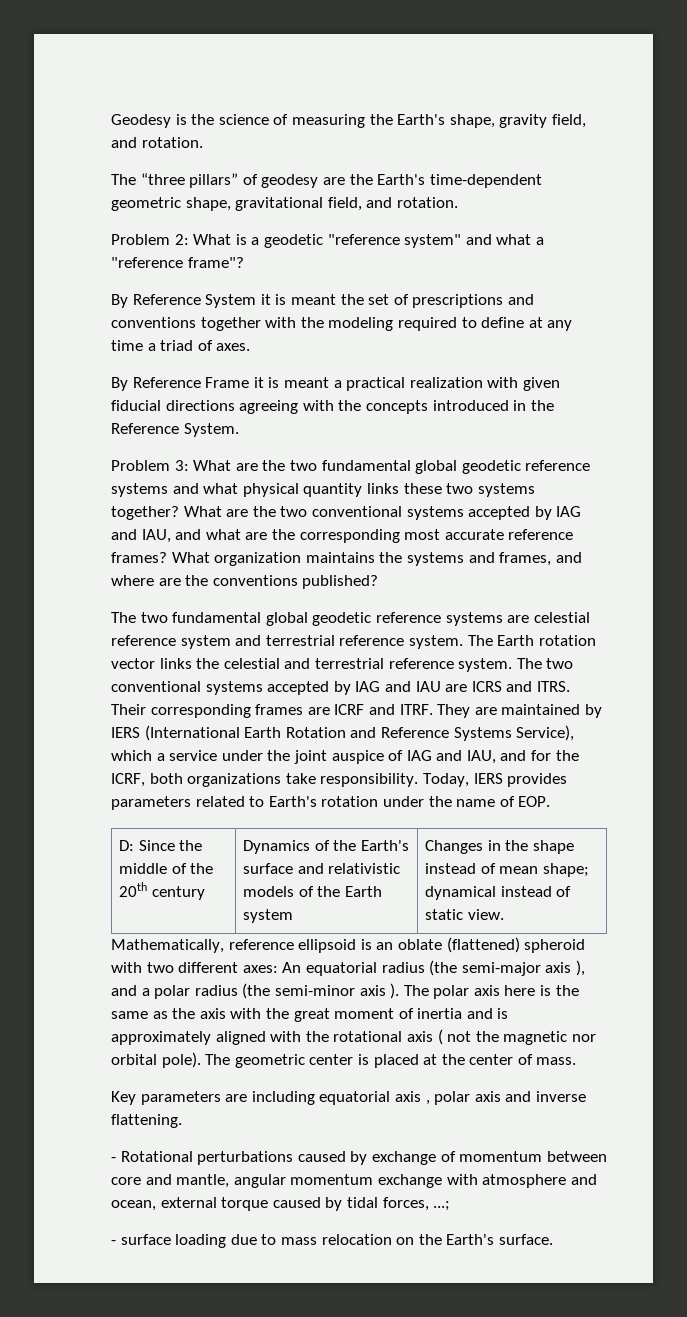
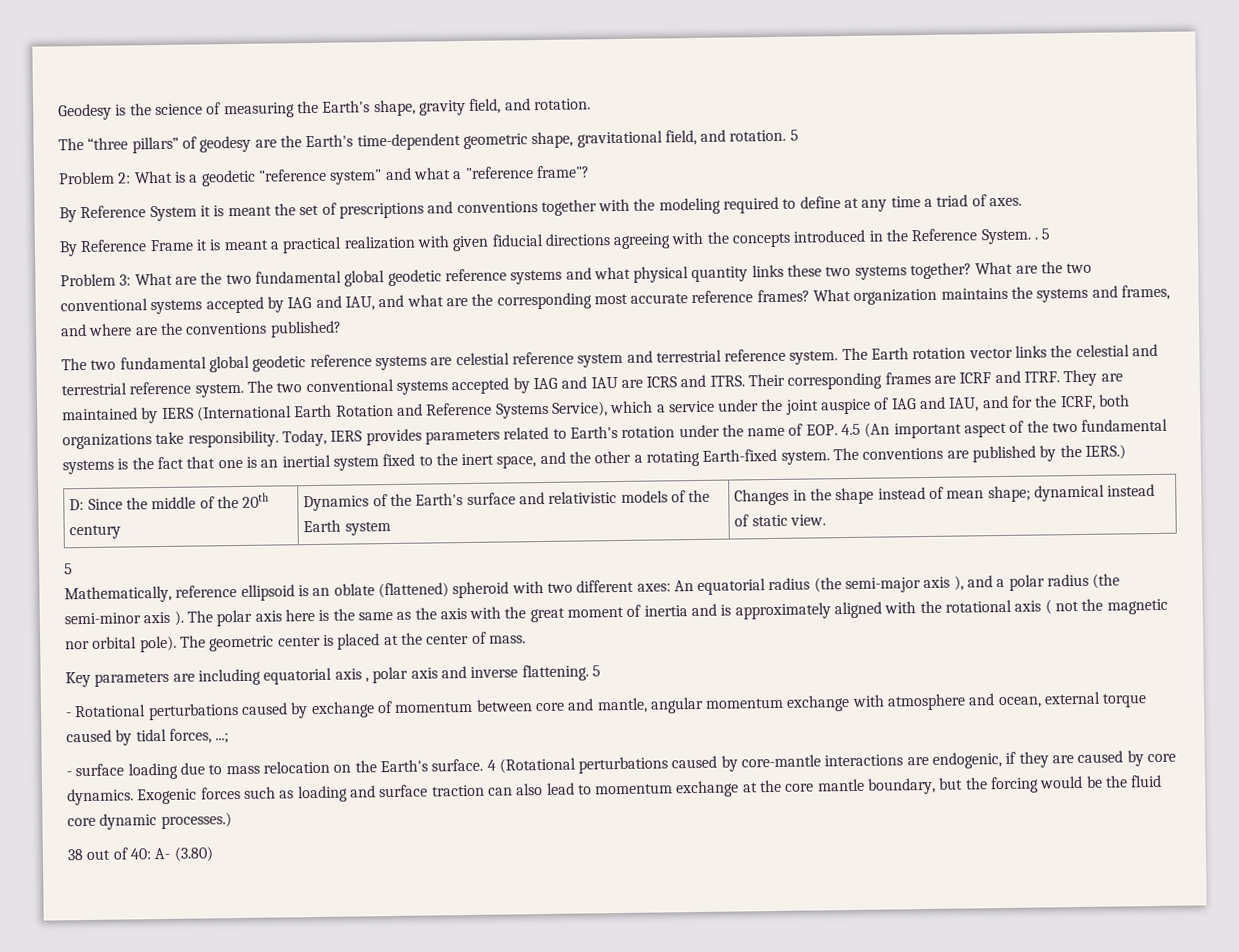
- The “three pillars” of geodesy are the Earth's time-dependent geometric shape, gravitational field, and rotation.
+ The “three pillars” of geodesy are the Earth's time-dependent geometric shape, gravitational field, and rotation. 5
- By Reference Frame it is meant a practical realization with given fiducial directions agreeing with the concepts introduced in the Reference System.
+ By Reference Frame it is meant a practical realization with given fiducial directions agreeing with the concepts introduced in the Reference System. . 5
- Today, IERS provides parameters related to Earth's rotation under the name of EOP.
+ Today, IERS provides parameters related to Earth's rotation under the name of EOP. 4.5 (An important aspect of the two fundamental systems is the fact that one is an inertial system fixed to the inert space, and the other a rotating Earth-fixed system. The conventions are published by the IERS.)
  D: Since the middle of the 20th century | Dynamics of the Earth's surface and relativistic models of the Earth system | Changes in the shape instead of mean shape; dynamical instead of static view.
+ 5
- Key parameters are including equatorial axis , polar axis and inverse flattening.
+ Key parameters are including equatorial axis , polar axis and inverse flattening. 5
+ 4 (Rotational perturbations caused by core-mantle interactions are endogenic, if they are caused by core dynamics. Exogenic forces such as loading and surface traction can also lead to momentum exchange at the core mantle boundary, but the forcing would be the fluid core dynamic processes.)
+ 38 out of 40: A- (3.80)

